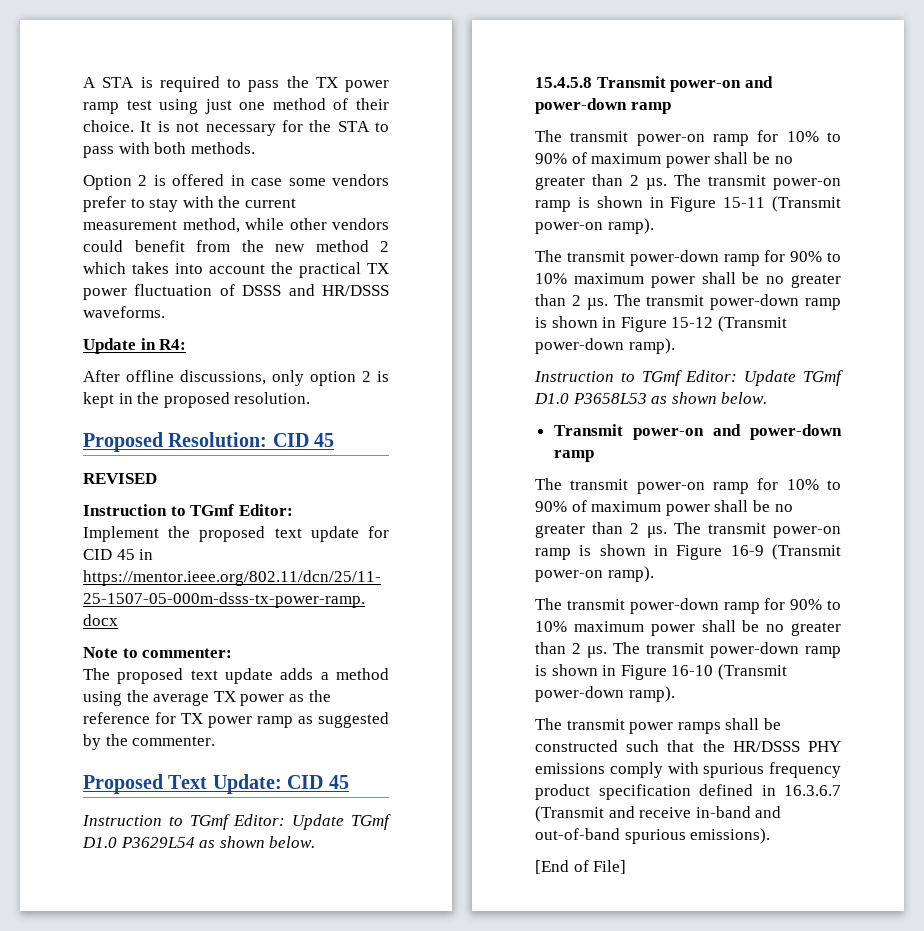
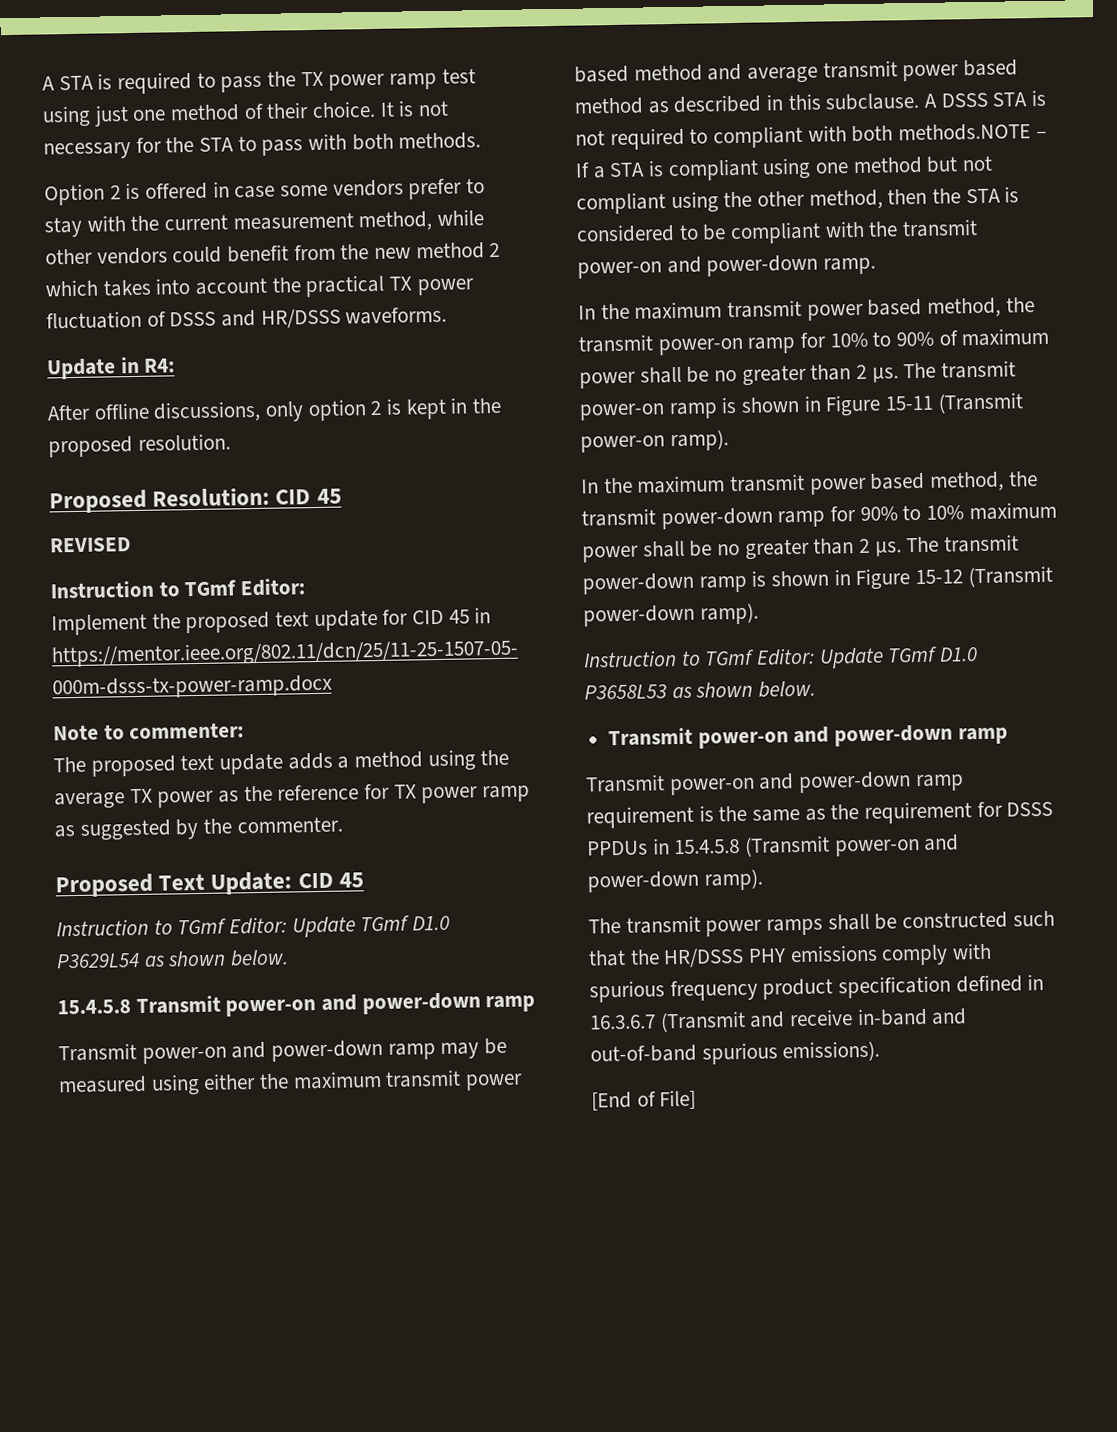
  15.4.5.8 Transmit power-on and power-down ramp
- The transmit power-on ramp for 10% to 90% of maximum power shall be no greater than 2 µs.
+ Transmit power-on and power-down ramp may be measured using either the maximum transmit power based method and average transmit power based method as described in this subclause. A DSSS STA is not required to compliant with both methods.NOTE – If a STA is compliant using one method but not compliant using the other method, then the STA is considered to be compliant with the transmit power-on and power-down ramp.
+ In the maximum transmit power based method, the transmit power-on ramp for 10% to 90% of maximum power shall be no greater than 2 µs.
  The transmit power-on ramp is shown in Figure 15-11 (Transmit power-on ramp).
- The transmit power-down ramp for 90% to 10% maximum power shall be no greater than 2 µs.
+ In the maximum transmit power based method, the transmit power-down ramp for 90% to 10% maximum power shall be no greater than 2 µs.
- The transmit power-on ramp for 10% to 90% of maximum power shall be no greater than 2 μs. The transmit power-on ramp is shown in Figure 16-9 (Transmit power-on ramp).
- The transmit power-down ramp for 90% to 10% maximum power shall be no greater than 2 μs. The transmit power-down ramp is shown in Figure 16-10 (Transmit power-down ramp).
+ Transmit power-on and power-down ramp requirement is the same as the requirement for DSSS PPDUs in 15.4.5.8 (Transmit power-on and power-down ramp).

